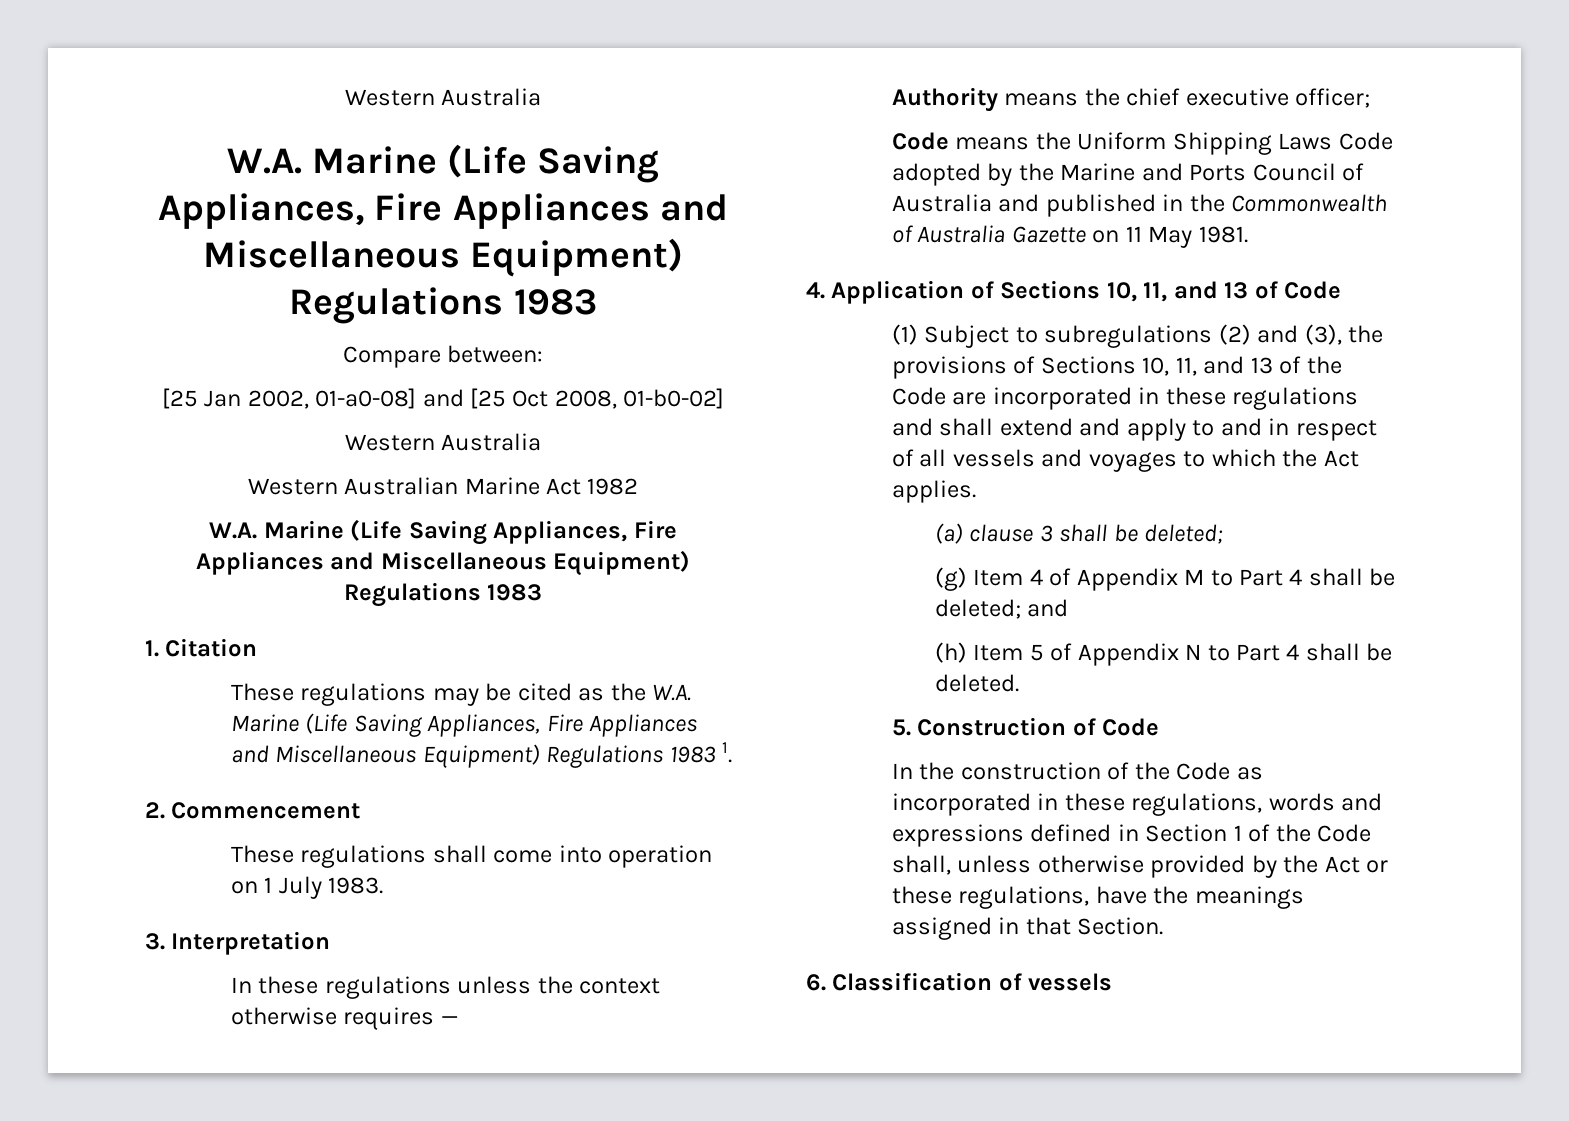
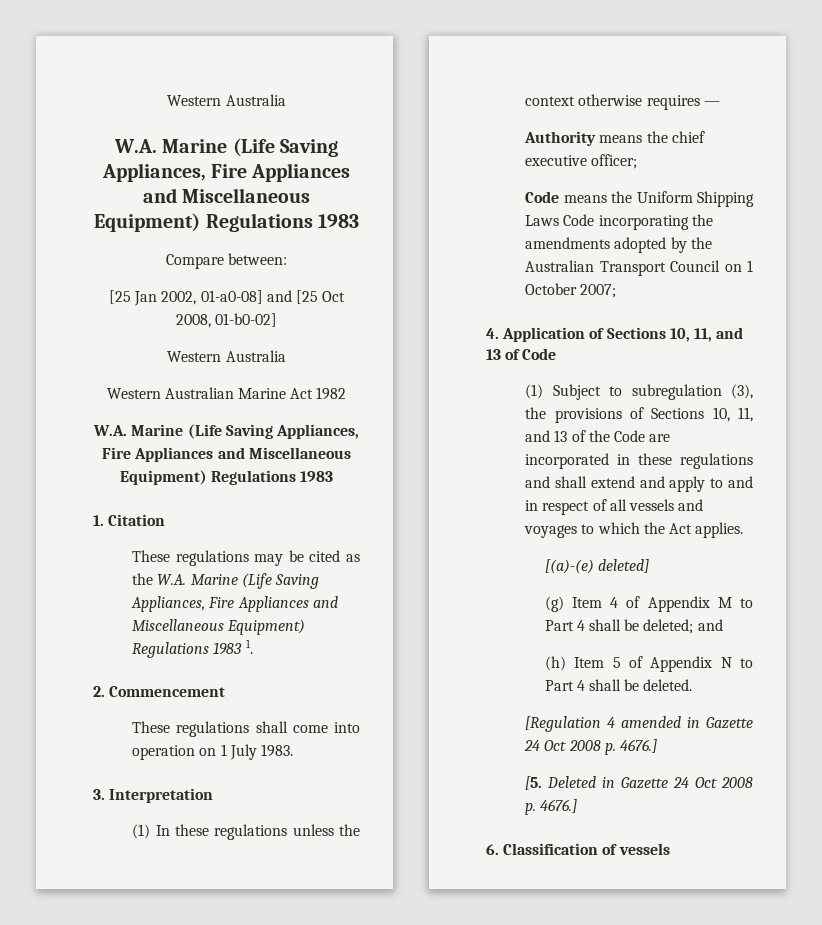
- In these regulations unless the context otherwise requires —
+ (1) In these regulations unless the context otherwise requires —
- Code means the Uniform Shipping Laws Code adopted by the Marine and Ports Council of Australia and published in the Commonwealth of Australia Gazette on 11 May 1981.
+ Code means the Uniform Shipping Laws Code incorporating the amendments adopted by the Australian Transport Council on 1 October 2007;
- (1) Subject to subregulations (2) and (3), the provisions of Sections 10, 11, and 13 of the Code are incorporated in these regulations and shall extend and apply to and in respect of all vessels and voyages to which the Act applies.
+ (1) Subject to subregulation (3), the provisions of Sections 10, 11, and 13 of the Code are incorporated in these regulations and shall extend and apply to and in respect of all vessels and voyages to which the Act applies.
- (a) clause 3 shall be deleted;
+ [(a)-(e) deleted]
- 5. Construction of Code
- In the construction of the Code as incorporated in these regulations, words and expressions defined in Section 1 of the Code shall, unless otherwise provided by the Act or these regulations, have the meanings assigned in that Section.
+ [Regulation 4 amended in Gazette 24 Oct 2008 p. 4676.]
+ [5. Deleted in Gazette 24 Oct 2008 p. 4676.]

